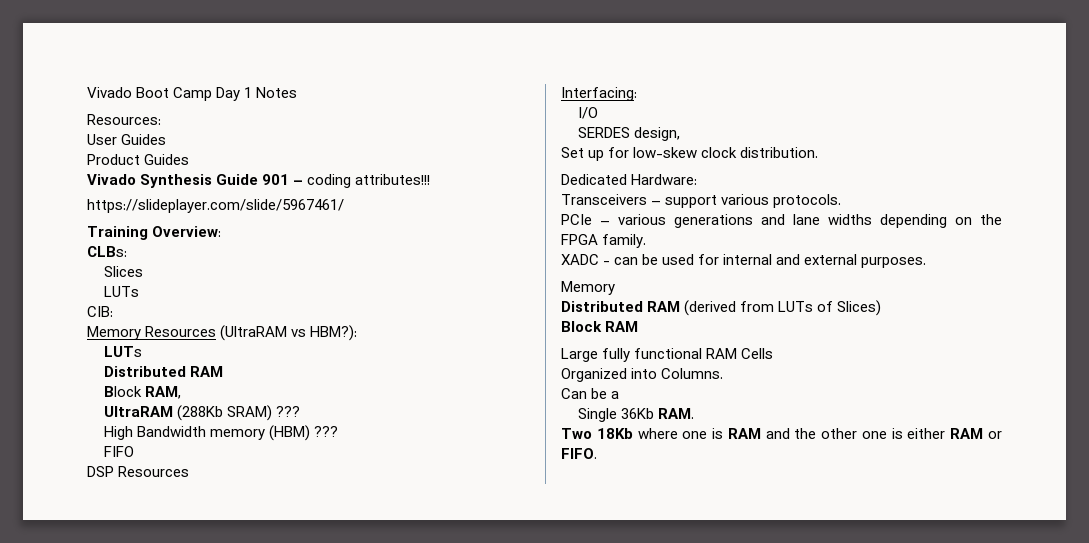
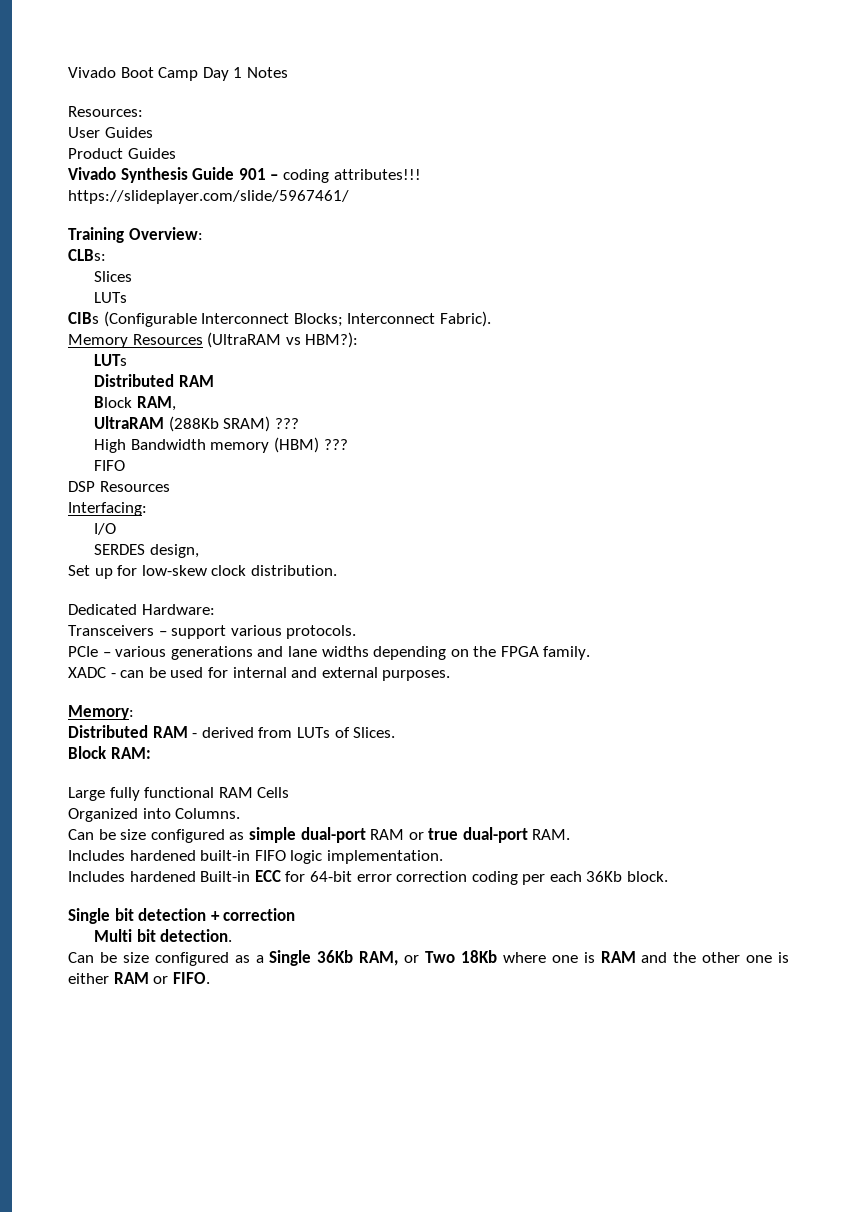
- CIB:
+ CIBs (Configurable Interconnect Blocks; Interconnect Fabric).
  XADC - can be used for internal and external purposes.
- Memory
- Distributed RAM (derived from LUTs of Slices)
- Block RAM
+ Memory:
+ Distributed RAM - derived from LUTs of Slices.
+ Block RAM:
- Can be a
- Single 36Kb RAM.
- Two 18Kb where one is RAM and the other one is either RAM or FIFO.
+ Can be size configured as simple dual-port RAM or true dual-port RAM.
+ Includes hardened built-in FIFO logic implementation.
+ Includes hardened Built-in ECC for 64-bit error correction coding per each 36Kb block.
+ Single bit detection + correction
+ Multi bit detection.
+ Can be size configured as a Single 36Kb RAM, or Two 18Kb where one is RAM and the other one is either RAM or FIFO.

